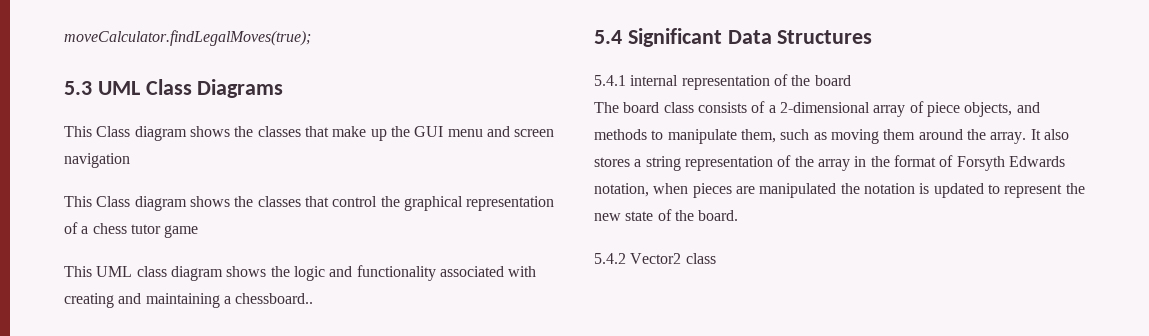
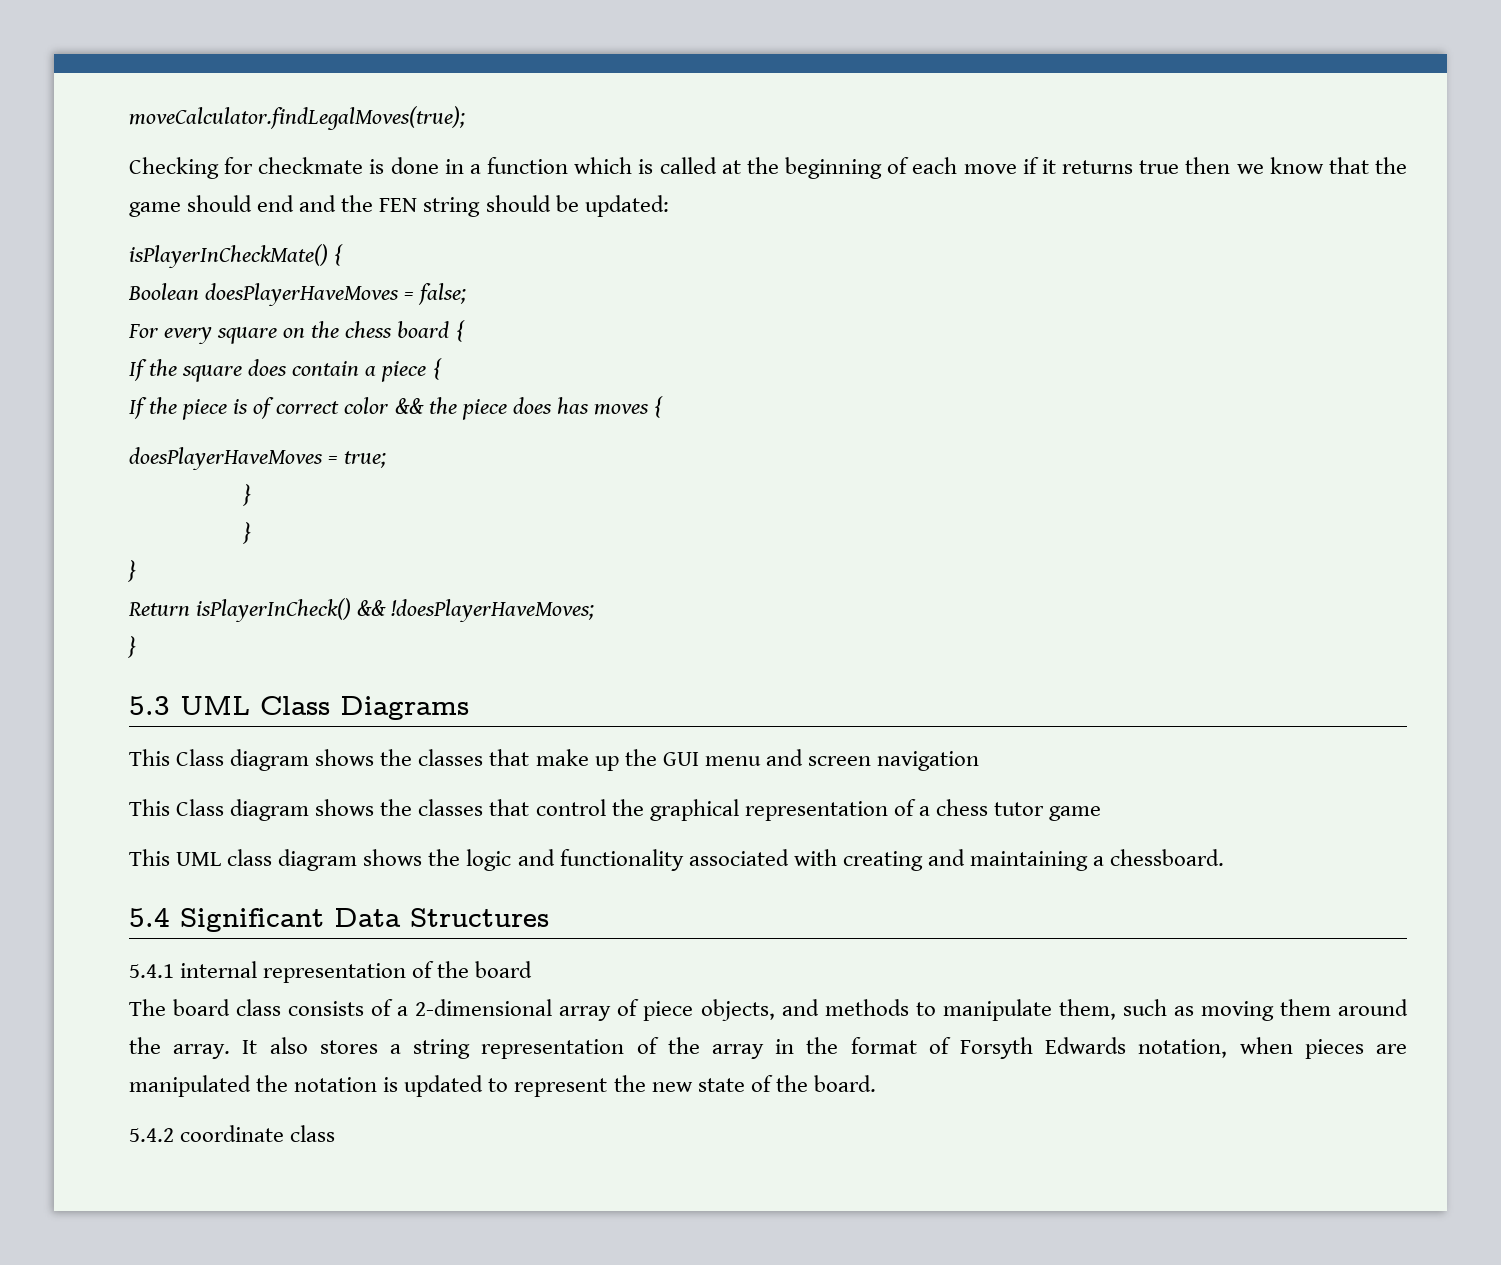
+ Checking for checkmate is done in a function which is called at the beginning of each move if it returns true then we know that the game should end and the FEN string should be updated:
+ isPlayerInCheckMate() {
+ Boolean doesPlayerHaveMoves = false;
+ For every square on the chess board {
+ If the square does contain a piece {
+ If the piece is of correct color && the piece does has moves {
+ doesPlayerHaveMoves = true;
+ }
+ }
+ }
+ Return isPlayerInCheck() && !doesPlayerHaveMoves;
+ }
- This UML class diagram shows the logic and functionality associated with creating and maintaining a chessboard..
+ This UML class diagram shows the logic and functionality associated with creating and maintaining a chessboard.
- 5.4.2 Vector2 class
+ 5.4.2 coordinate class

